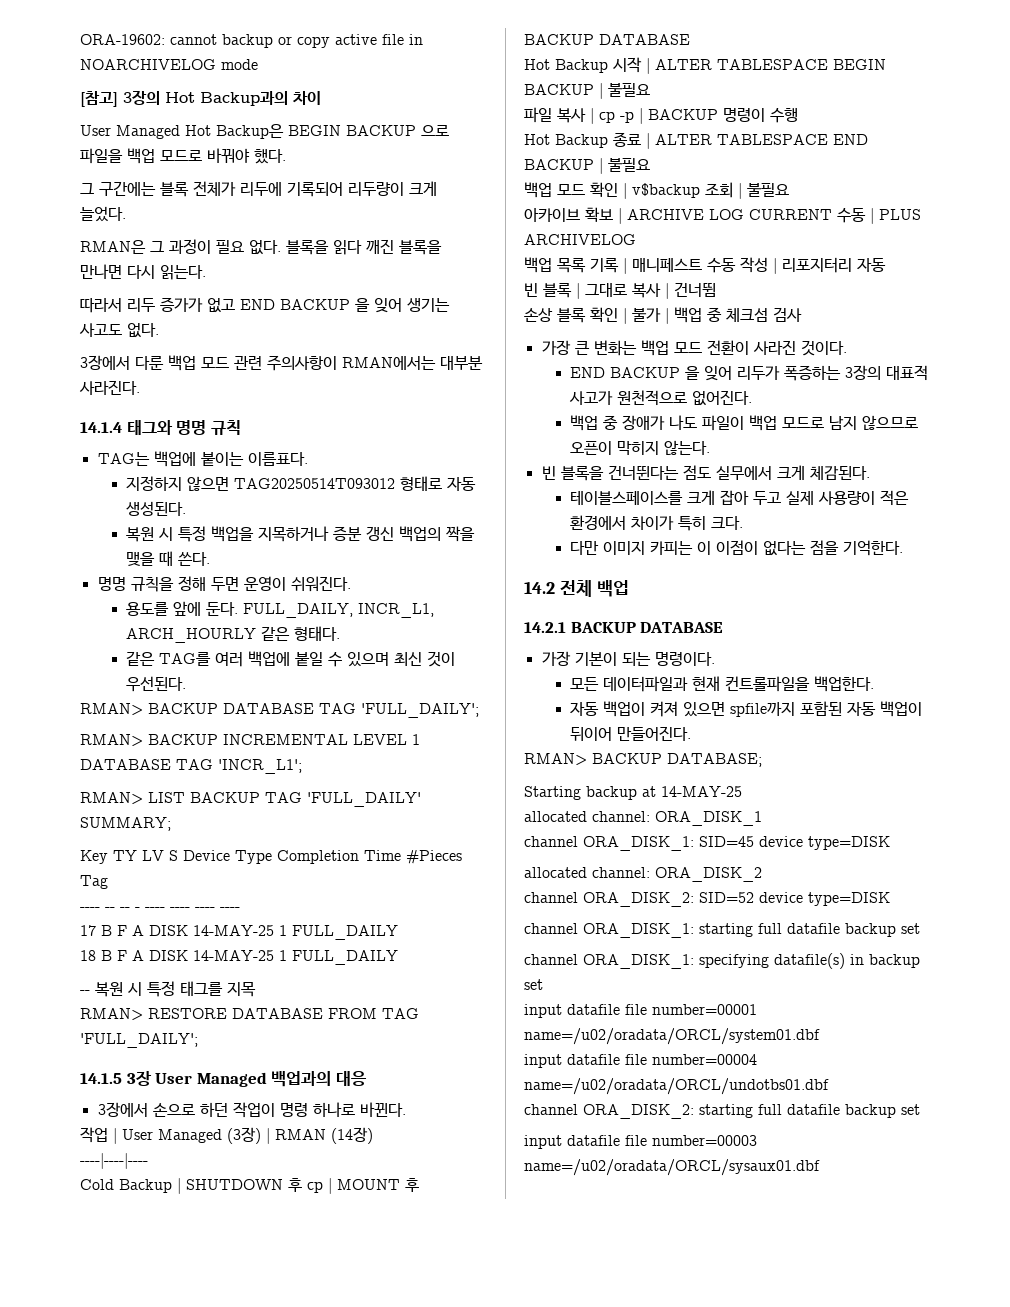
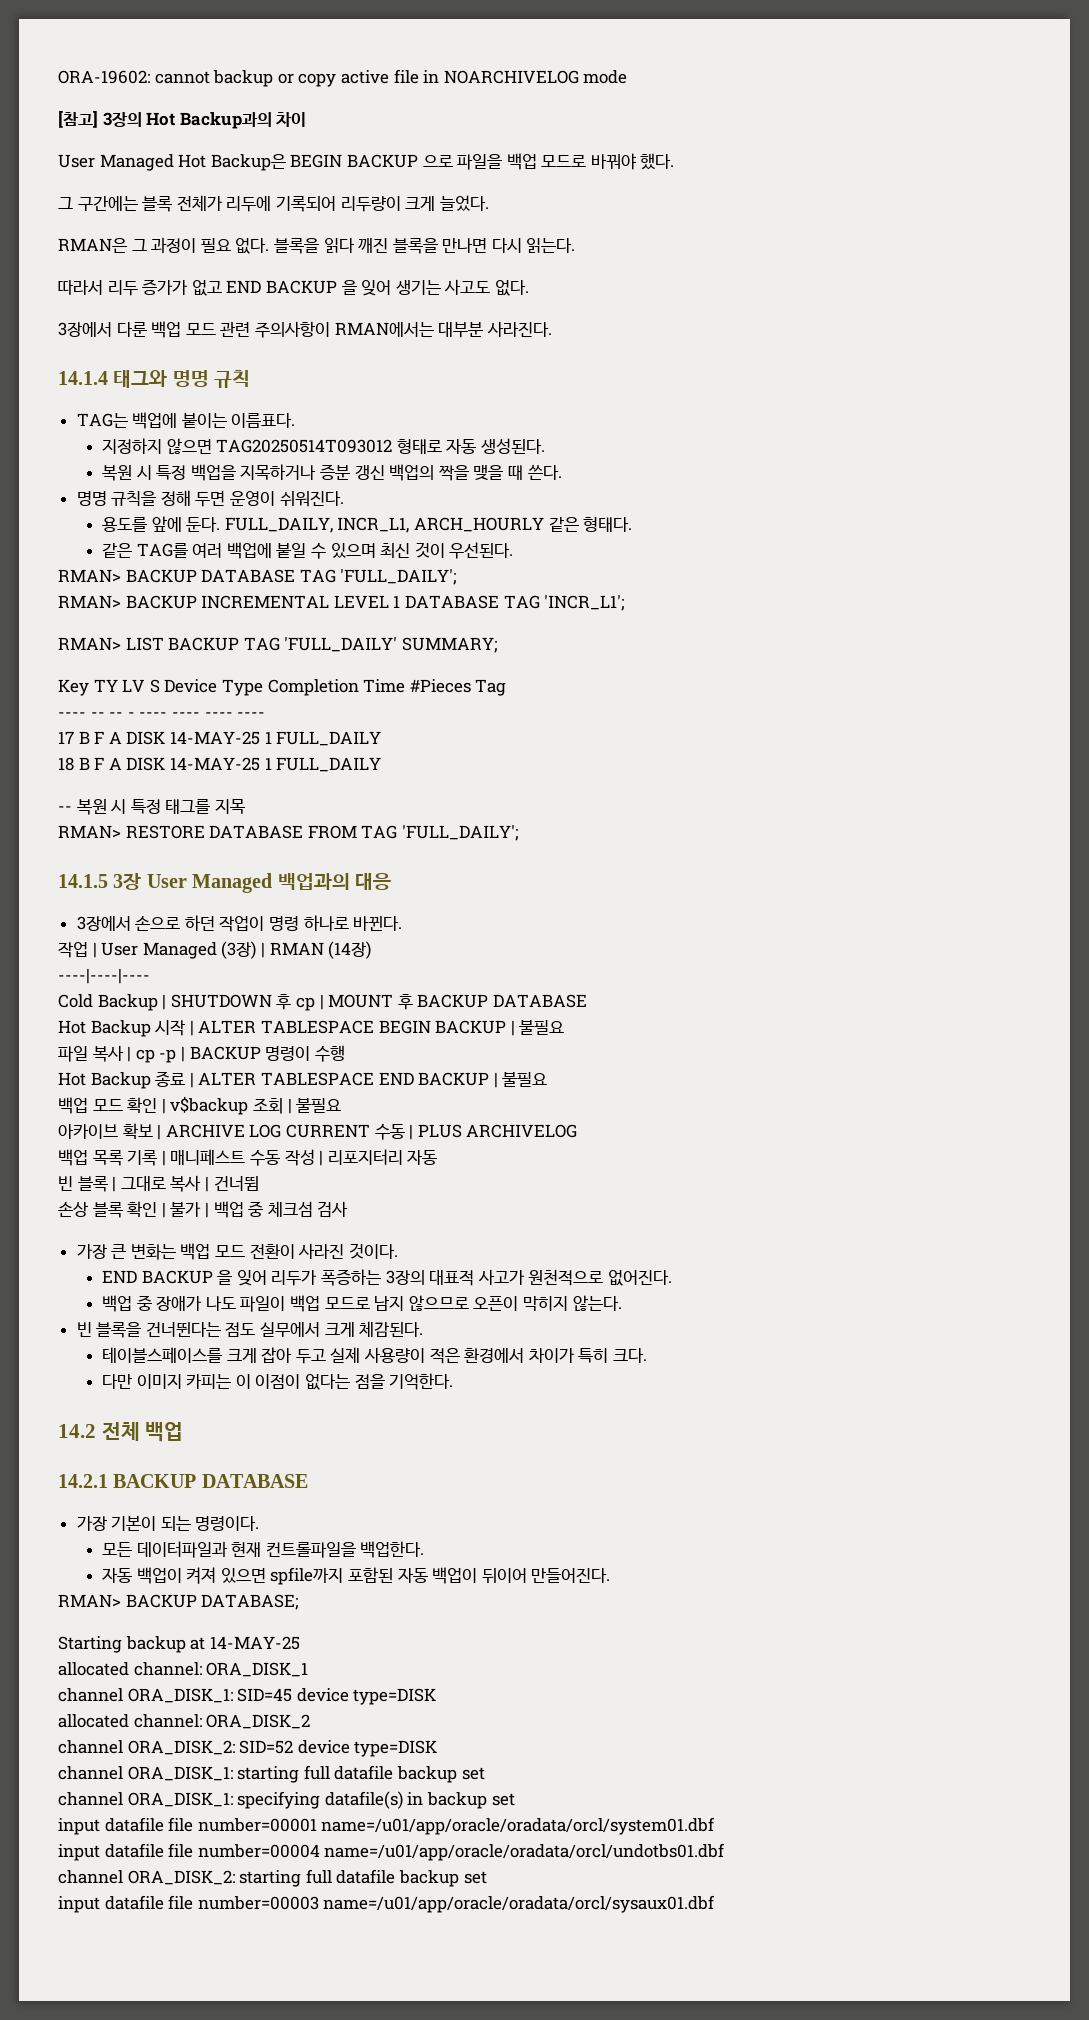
- input datafile file number=00001 name=/u02/oradata/ORCL/system01.dbf
+ input datafile file number=00001 name=/u01/app/oracle/oradata/orcl/system01.dbf
- input datafile file number=00004 name=/u02/oradata/ORCL/undotbs01.dbf
+ input datafile file number=00004 name=/u01/app/oracle/oradata/orcl/undotbs01.dbf
- input datafile file number=00003 name=/u02/oradata/ORCL/sysaux01.dbf
+ input datafile file number=00003 name=/u01/app/oracle/oradata/orcl/sysaux01.dbf

